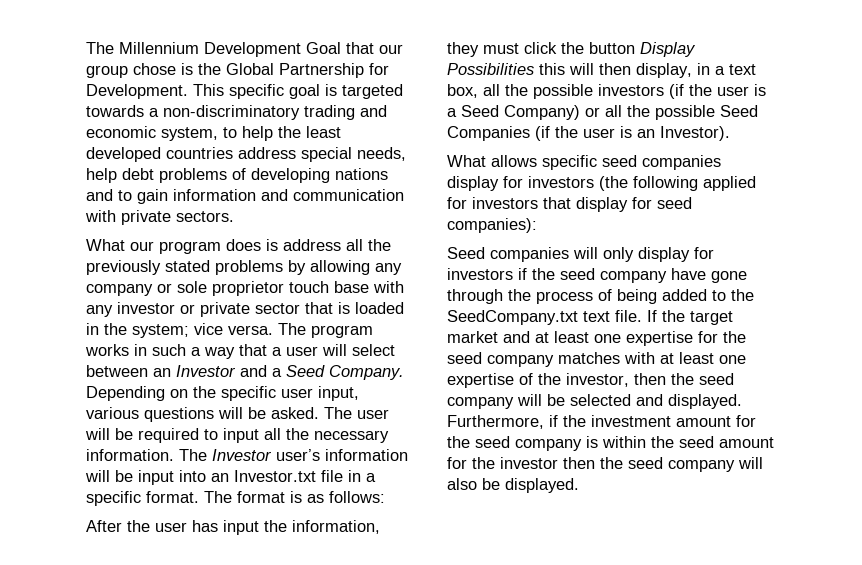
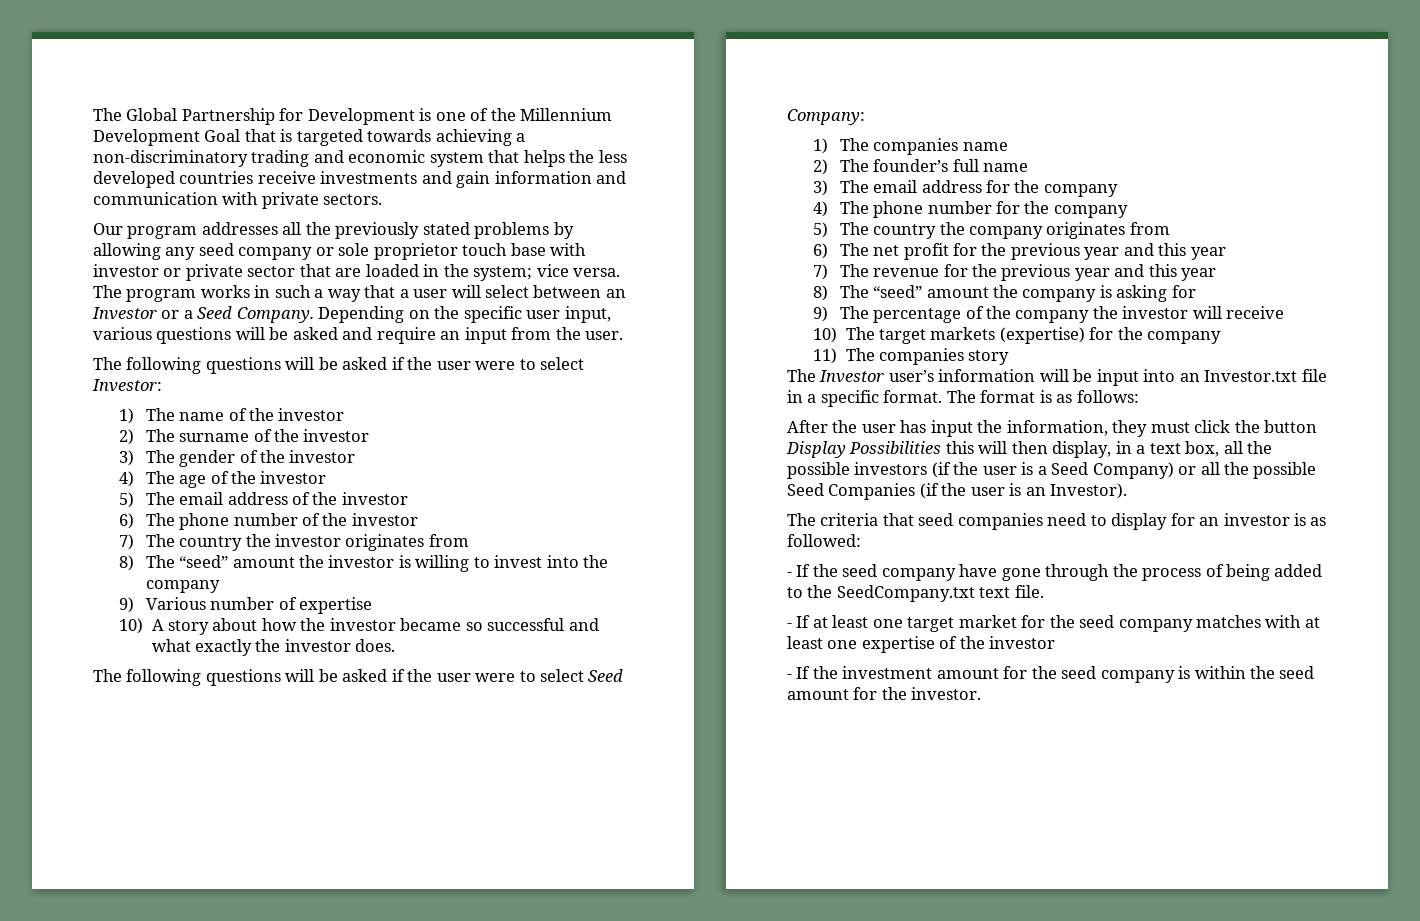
- The Millennium Development Goal that our group chose is the Global Partnership for Development. This specific goal is targeted towards a non-discriminatory trading and economic system, to help the least developed countries address special needs, help debt problems of developing nations and to gain information and communication with private sectors.
+ The Global Partnership for Development is one of the Millennium Development Goal that is targeted towards achieving a non-discriminatory trading and economic system that helps the less developed countries receive investments and gain information and communication with private sectors.
- What our program does is address all the previously stated problems by allowing any company or sole proprietor touch base with any investor or private sector that is loaded in the system; vice versa.
+ Our program addresses all the previously stated problems by allowing any seed company or sole proprietor touch base with investor or private sector that are loaded in the system; vice versa.
- The program works in such a way that a user will select between an Investor and a Seed Company.
+ The program works in such a way that a user will select between an Investor or a Seed Company.
- Depending on the specific user input, various questions will be asked. The user will be required to input all the necessary information. The Investor user’s information will be input into an Investor.txt file in a specific format.
+ Depending on the specific user input, various questions will be asked and require an input from the user.
+ The following questions will be asked if the user were to select Investor:
+ 1) The name of the investor
+ 2) The surname of the investor
+ 3) The gender of the investor
+ 4) The age of the investor
+ 5) The email address of the investor
+ 6) The phone number of the investor
+ 7) The country the investor originates from
+ 8) The “seed” amount the investor is willing to invest into the company
+ 9) Various number of expertise
+ 10) A story about how the investor became so successful and what exactly the investor does.
+ The following questions will be asked if the user were to select Seed Company:
+ 1) The companies name
+ 2) The founder’s full name
+ 3) The email address for the company
+ 4) The phone number for the company
+ 5) The country the company originates from
+ 6) The net profit for the previous year and this year
+ 7) The revenue for the previous year and this year
+ 8) The “seed” amount the company is asking for
+ 9) The percentage of the company the investor will receive
+ 10) The target markets (expertise) for the company
+ 11) The companies story
+ The Investor user’s information will be input into an Investor.txt file in a specific format.
- What allows specific seed companies display for investors (the following applied for investors that display for seed companies):
- Seed companies will only display for investors if the seed company have gone through the process of being added to the SeedCompany.txt text file. If the target market and at least one expertise for the seed company matches with at least one expertise of the investor, then the seed company will be selected and displayed. Furthermore, if the investment amount for the seed company is within the seed amount for the investor then the seed company will also be displayed.
+ The criteria that seed companies need to display for an investor is as followed:
+ - If the seed company have gone through the process of being added to the SeedCompany.txt text file.
+ - If at least one target market for the seed company matches with at least one expertise of the investor
+ - If the investment amount for the seed company is within the seed amount for the investor.

